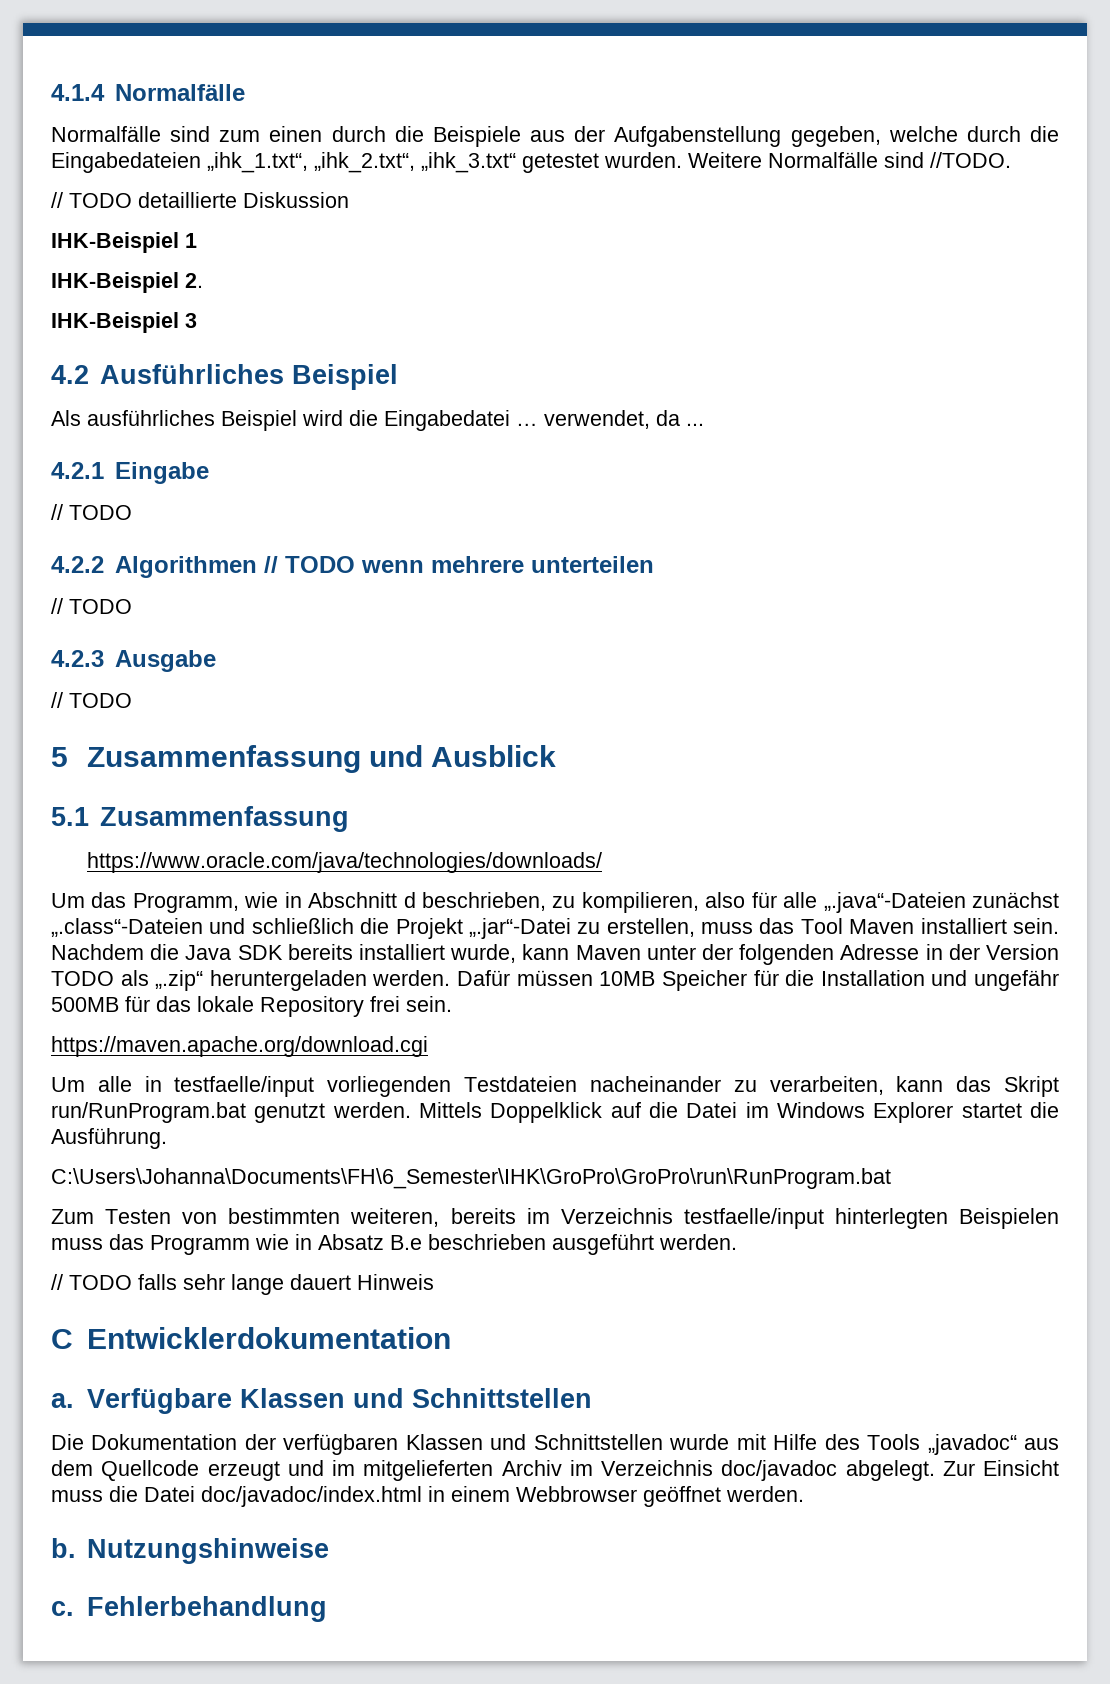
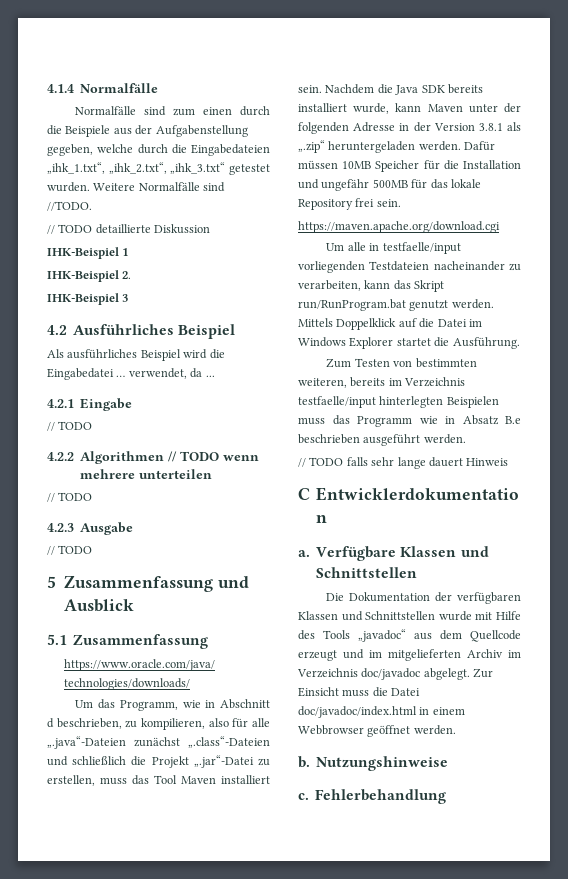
- Nachdem die Java SDK bereits installiert wurde, kann Maven unter der folgenden Adresse in der Version TODO als „.zip“ heruntergeladen werden.
+ Nachdem die Java SDK bereits installiert wurde, kann Maven unter der folgenden Adresse in der Version 3.8.1 als „.zip“ heruntergeladen werden.
- C:\Users\Johanna\Documents\FH\6_Semester\IHK\GroPro\GroPro\run\RunProgram.bat

